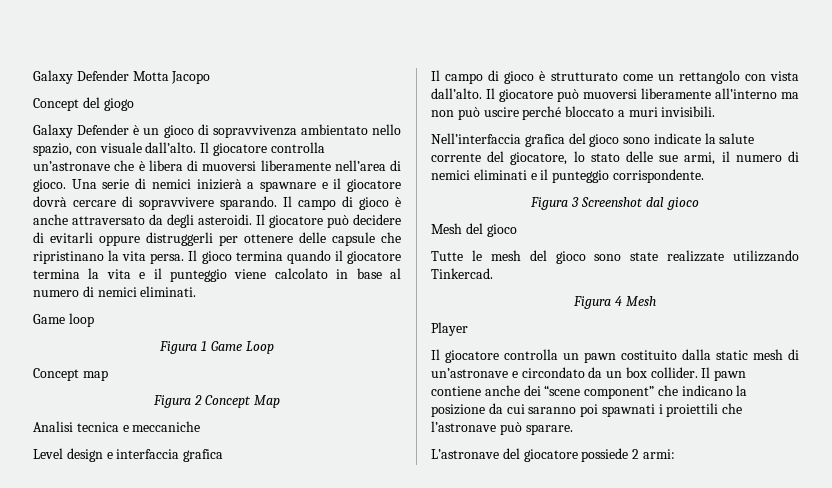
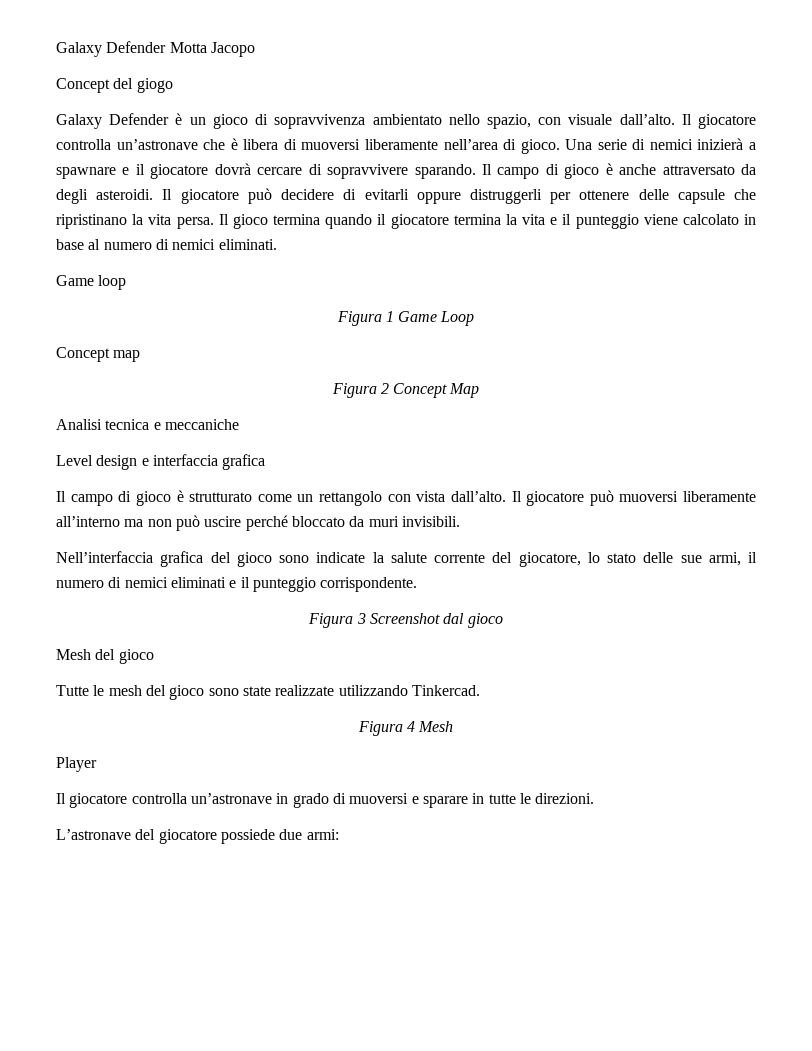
- Il giocatore può muoversi liberamente all’interno ma non può uscire perché bloccato a muri invisibili.
+ Il giocatore può muoversi liberamente all’interno ma non può uscire perché bloccato da muri invisibili.
- Il giocatore controlla un pawn costituito dalla static mesh di un’astronave e circondato da un box collider. Il pawn contiene anche dei “scene component” che indicano la posizione da cui saranno poi spawnati i proiettili che l’astronave può sparare.
+ Il giocatore controlla un’astronave in grado di muoversi e sparare in tutte le direzioni.
- L’astronave del giocatore possiede 2 armi:
+ L’astronave del giocatore possiede due armi:

